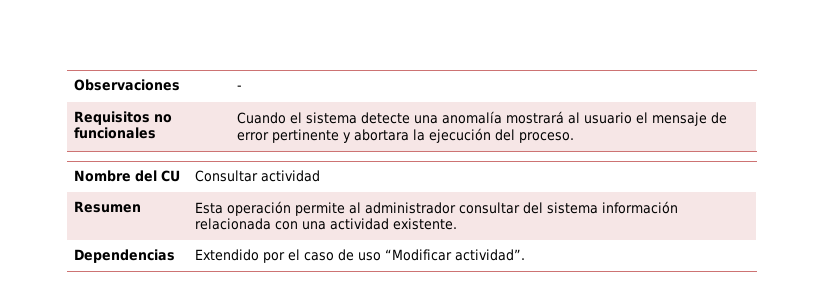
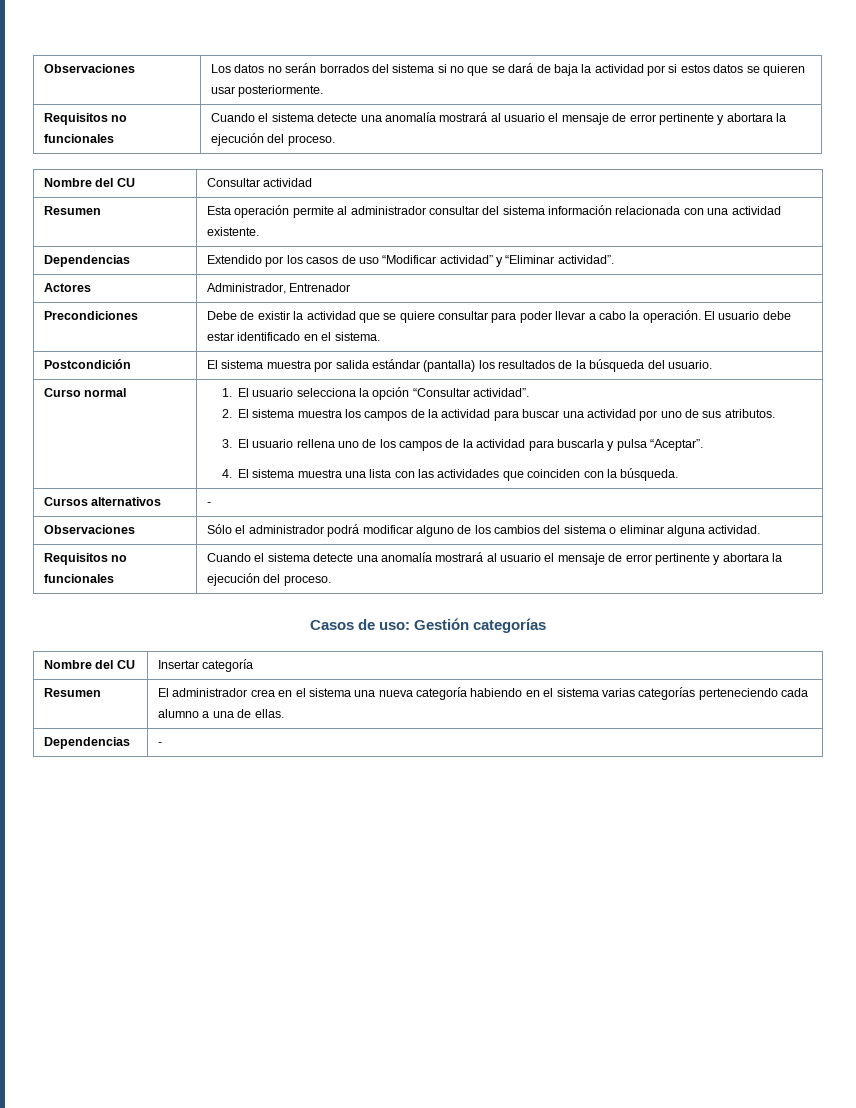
- Observaciones | -
+ Observaciones | Los datos no serán borrados del sistema si no que se dará de baja la actividad por si estos datos se quieren usar posteriormente.
- Dependencias | Extendido por el caso de uso “Modificar actividad”.
+ Dependencias | Extendido por los casos de uso “Modificar actividad” y “Eliminar actividad”.
+ Actores | Administrador, Entrenador
+ Precondiciones | Debe de existir la actividad que se quiere consultar para poder llevar a cabo la operación. El usuario debe estar identificado en el sistema.
+ Postcondición | El sistema muestra por salida estándar (pantalla) los resultados de la búsqueda del usuario.
+ Curso normal | 1. El usuario selecciona la opción “Consultar actividad”.
+ 2. El sistema muestra los campos de la actividad para buscar una actividad por uno de sus atributos.
+ 3. El usuario rellena uno de los campos de la actividad para buscarla y pulsa “Aceptar”.
+ 4. El sistema muestra una lista con las actividades que coinciden con la búsqueda.
+ Cursos alternativos | -
+ Observaciones | Sólo el administrador podrá modificar alguno de los cambios del sistema o eliminar alguna actividad.
+ Requisitos no funcionales | Cuando el sistema detecte una anomalía mostrará al usuario el mensaje de error pertinente y abortara la ejecución del proceso.
+ Casos de uso: Gestión categorías
+ Nombre del CU | Insertar categoría
+ Resumen | El administrador crea en el sistema una nueva categoría habiendo en el sistema varias categorías perteneciendo cada alumno a una de ellas.
+ Dependencias | -

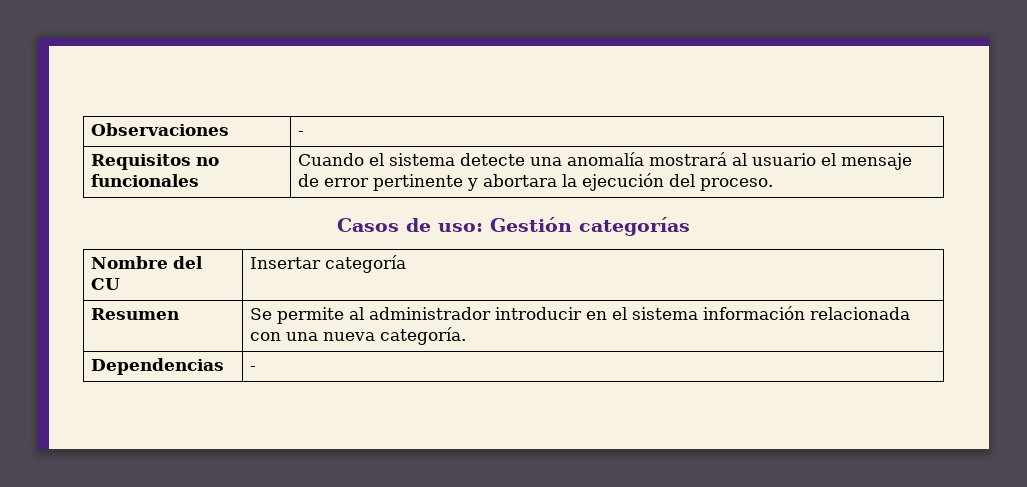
- Observaciones | Los datos no serán borrados del sistema si no que se dará de baja la actividad por si estos datos se quieren usar posteriormente.
- Requisitos no funcionales | Cuando el sistema detecte una anomalía mostrará al usuario el mensaje de error pertinente y abortara la ejecución del proceso.
- Nombre del CU | Consultar actividad
- Resumen | Esta operación permite al administrador consultar del sistema información relacionada con una actividad existente.
- Dependencias | Extendido por los casos de uso “Modificar actividad” y “Eliminar actividad”.
- Actores | Administrador, Entrenador
- Precondiciones | Debe de existir la actividad que se quiere consultar para poder llevar a cabo la operación. El usuario debe estar identificado en el sistema.
- Postcondición | El sistema muestra por salida estándar (pantalla) los resultados de la búsqueda del usuario.
- Curso normal | 1. El usuario selecciona la opción “Consultar actividad”.
- 2. El sistema muestra los campos de la actividad para buscar una actividad por uno de sus atributos.
- 3. El usuario rellena uno de los campos de la actividad para buscarla y pulsa “Aceptar”.
- 4. El sistema muestra una lista con las actividades que coinciden con la búsqueda.
- Cursos alternativos | -
- Observaciones | Sólo el administrador podrá modificar alguno de los cambios del sistema o eliminar alguna actividad.
+ Observaciones | -
- Resumen | El administrador crea en el sistema una nueva categoría habiendo en el sistema varias categorías perteneciendo cada alumno a una de ellas.
+ Resumen | Se permite al administrador introducir en el sistema información relacionada con una nueva categoría.

